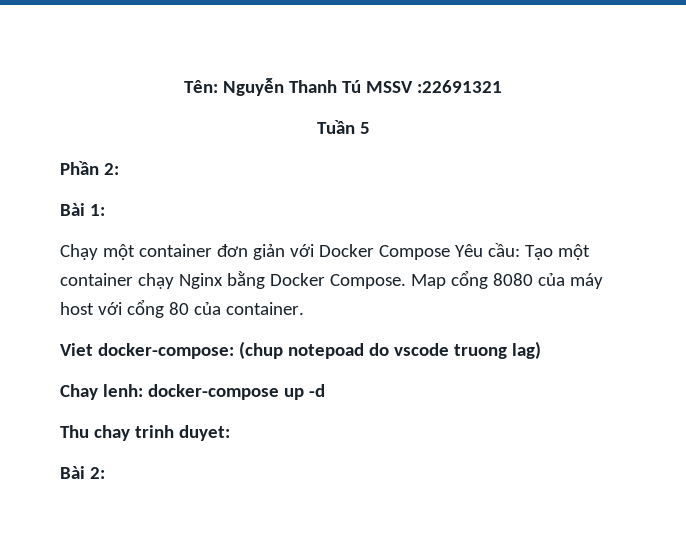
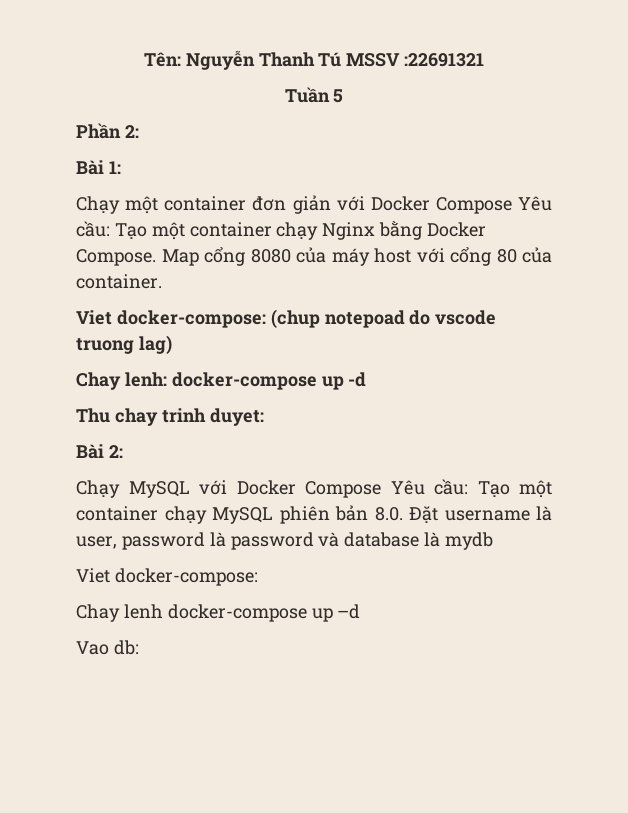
+ Chạy MySQL với Docker Compose Yêu cầu: Tạo một container chạy MySQL phiên bản 8.0. Đặt username là user, password là password và database là mydb
+ Viet docker-compose:
+ Chay lenh docker-compose up –d
+ Vao db:

